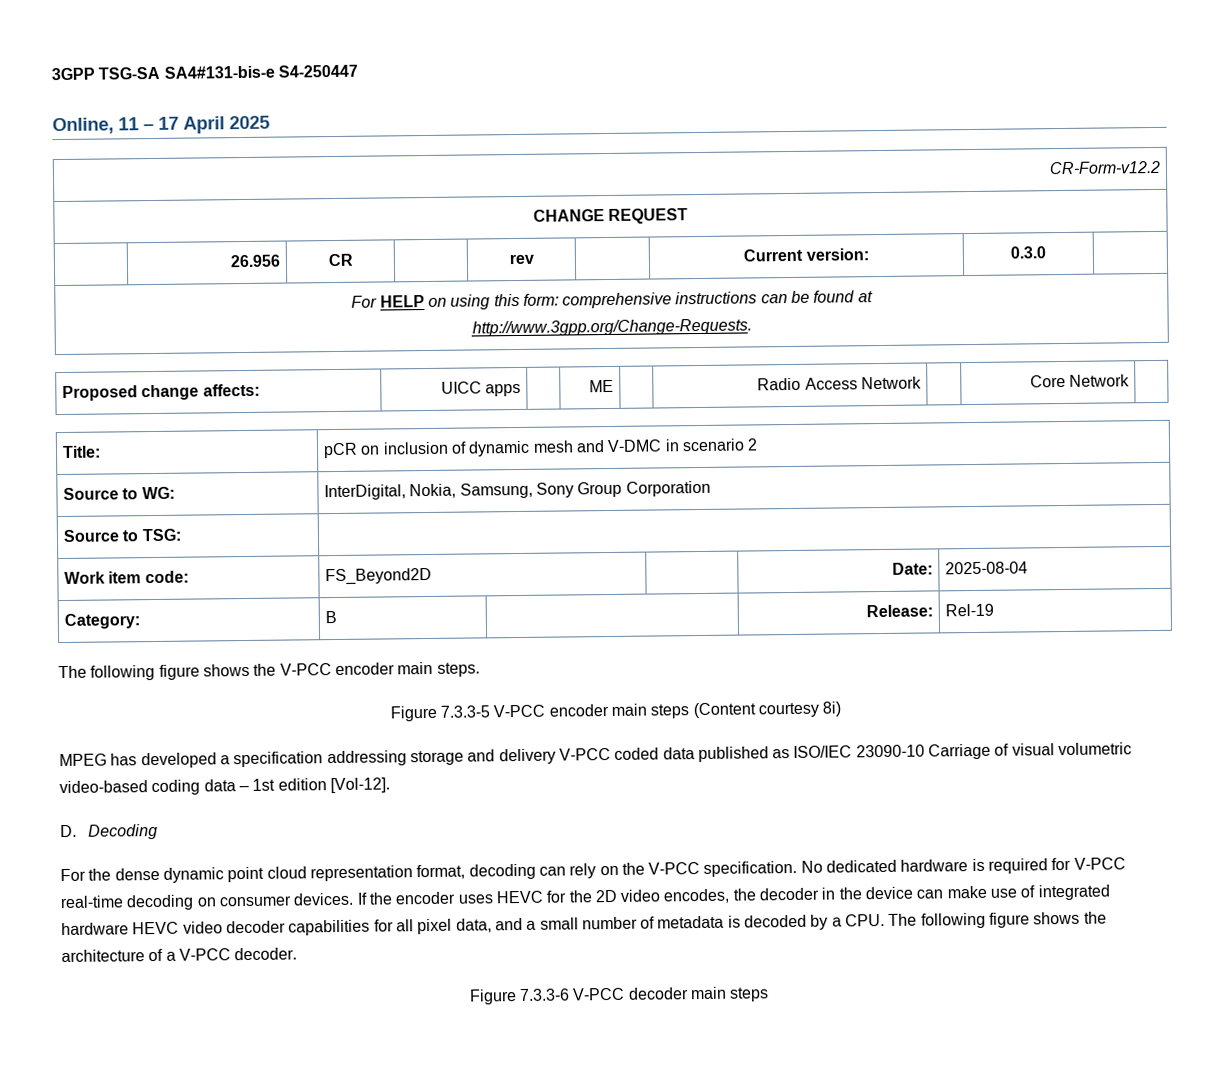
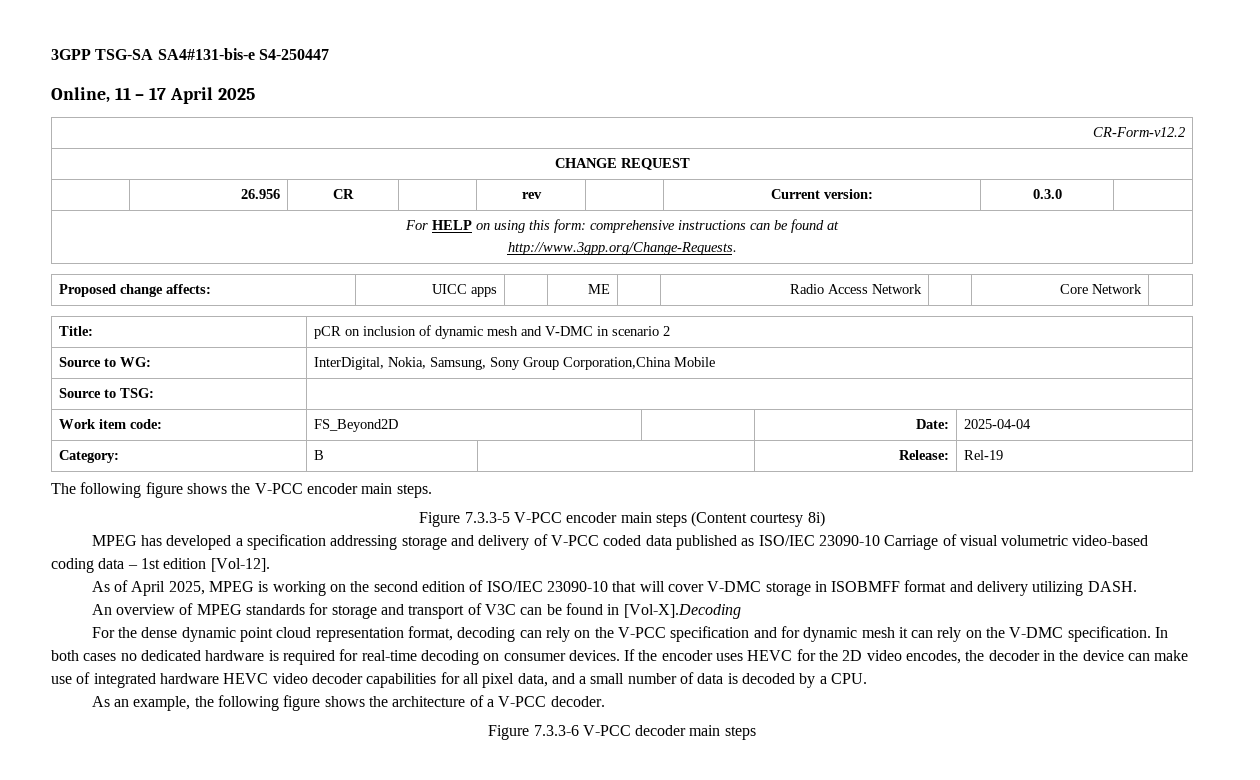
- Source to WG: | InterDigital, Nokia, Samsung, Sony Group Corporation
+ Source to WG: | InterDigital, Nokia, Samsung, Sony Group Corporation,China Mobile
- Work item code: | FS_Beyond2D | | Date: | 2025-08-04
+ Work item code: | FS_Beyond2D | | Date: | 2025-04-04
- MPEG has developed a specification addressing storage and delivery V-PCC coded data published as ISO/IEC 23090-10 Carriage of visual volumetric video-based coding data – 1st edition [Vol-12].
+ MPEG has developed a specification addressing storage and delivery of V-PCC coded data published as ISO/IEC 23090-10 Carriage of visual volumetric video-based coding data – 1st edition [Vol-12].
- D. Decoding
+ As of April 2025, MPEG is working on the second edition of ISO/IEC 23090-10 that will cover V-DMC storage in ISOBMFF format and delivery utilizing DASH.
+ An overview of MPEG standards for storage and transport of V3C can be found in [Vol-X].Decoding
- For the dense dynamic point cloud representation format, decoding can rely on the V-PCC specification. No dedicated hardware is required for V-PCC real-time decoding on consumer devices.
+ For the dense dynamic point cloud representation format, decoding can rely on the V-PCC specification and for dynamic mesh it can rely on the V-DMC specification. In both cases no dedicated hardware is required for real-time decoding on consumer devices.
- If the encoder uses HEVC for the 2D video encodes, the decoder in the device can make use of integrated hardware HEVC video decoder capabilities for all pixel data, and a small number of metadata is decoded by a CPU. The following figure shows the architecture of a V-PCC decoder.
+ If the encoder uses HEVC for the 2D video encodes, the decoder in the device can make use of integrated hardware HEVC video decoder capabilities for all pixel data, and a small number of data is decoded by a CPU.
+ As an example, the following figure shows the architecture of a V-PCC decoder.

